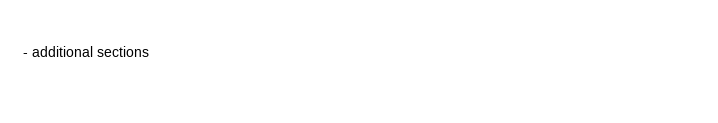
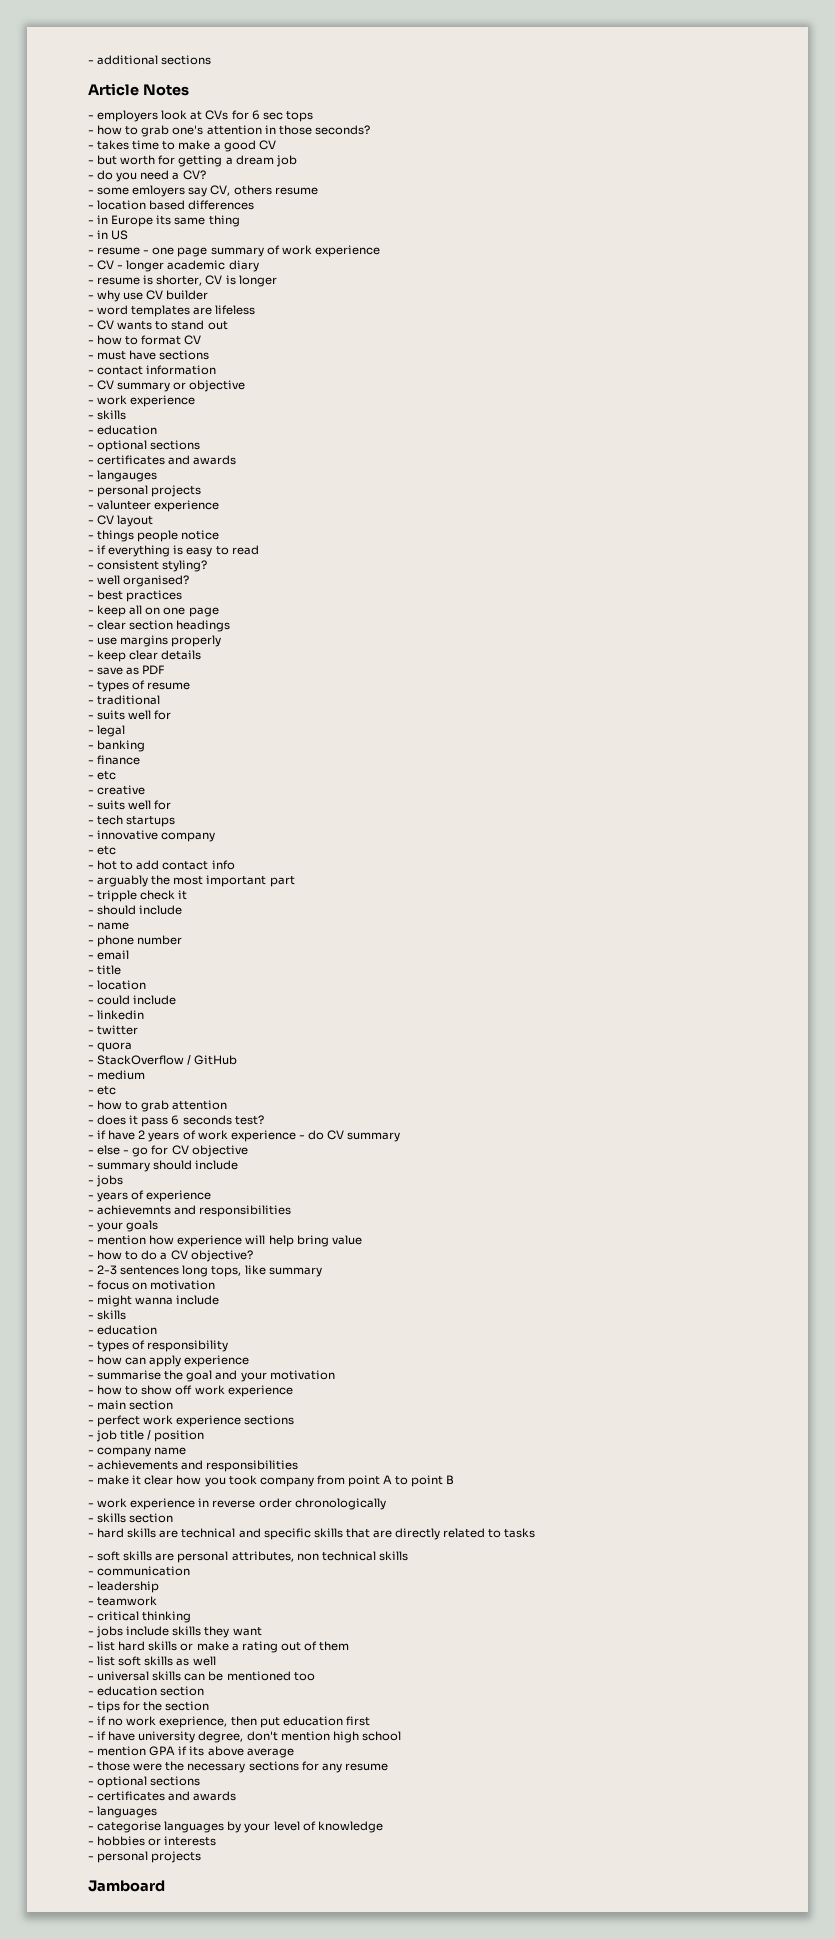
+ Article Notes
+ - employers look at CVs for 6 sec tops
+ - how to grab one's attention in those seconds?
+ - takes time to make a good CV
+ - but worth for getting a dream job
+ - do you need a CV?
+ - some emloyers say CV, others resume
+ - location based differences
+ - in Europe its same thing
+ - in US
+ - resume - one page summary of work experience
+ - CV - longer academic diary
+ - resume is shorter, CV is longer
+ - why use CV builder
+ - word templates are lifeless
+ - CV wants to stand out
+ - how to format CV
+ - must have sections
+ - contact information
+ - CV summary or objective
+ - work experience
+ - skills
+ - education
+ - optional sections
+ - certificates and awards
+ - langauges
+ - personal projects
+ - valunteer experience
+ - CV layout
+ - things people notice
+ - if everything is easy to read
+ - consistent styling?
+ - well organised?
+ - best practices
+ - keep all on one page
+ - clear section headings
+ - use margins properly
+ - keep clear details
+ - save as PDF
+ - types of resume
+ - traditional
+ - suits well for
+ - legal
+ - banking
+ - finance
+ - etc
+ - creative
+ - suits well for
+ - tech startups
+ - innovative company
+ - etc
+ - hot to add contact info
+ - arguably the most important part
+ - tripple check it
+ - should include
+ - name
+ - phone number
+ - email
+ - title
+ - location
+ - could include
+ - linkedin
+ - twitter
+ - quora
+ - StackOverflow / GitHub
+ - medium
+ - etc
+ - how to grab attention
+ - does it pass 6 seconds test?
+ - if have 2 years of work experience - do CV summary
+ - else - go for CV objective
+ - summary should include
+ - jobs
+ - years of experience
+ - achievemnts and responsibilities
+ - your goals
+ - mention how experience will help bring value
+ - how to do a CV objective?
+ - 2-3 sentences long tops, like summary
+ - focus on motivation
+ - might wanna include
+ - skills
+ - education
+ - types of responsibility
+ - how can apply experience
+ - summarise the goal and your motivation
+ - how to show off work experience
+ - main section
+ - perfect work experience sections
+ - job title / position
+ - company name
+ - achievements and responsibilities
+ - make it clear how you took company from point A to point B
+ - work experience in reverse order chronologically
+ - skills section
+ - hard skills are technical and specific skills that are directly related to tasks
+ - soft skills are personal attributes, non technical skills
+ - communication
+ - leadership
+ - teamwork
+ - critical thinking
+ - jobs include skills they want
+ - list hard skills or make a rating out of them
+ - list soft skills as well
+ - universal skills can be mentioned too
+ - education section
+ - tips for the section
+ - if no work exeprience, then put education first
+ - if have university degree, don't mention high school
+ - mention GPA if its above average
+ - those were the necessary sections for any resume
+ - optional sections
+ - certificates and awards
+ - languages
+ - categorise languages by your level of knowledge
+ - hobbies or interests
+ - personal projects
+ Jamboard

